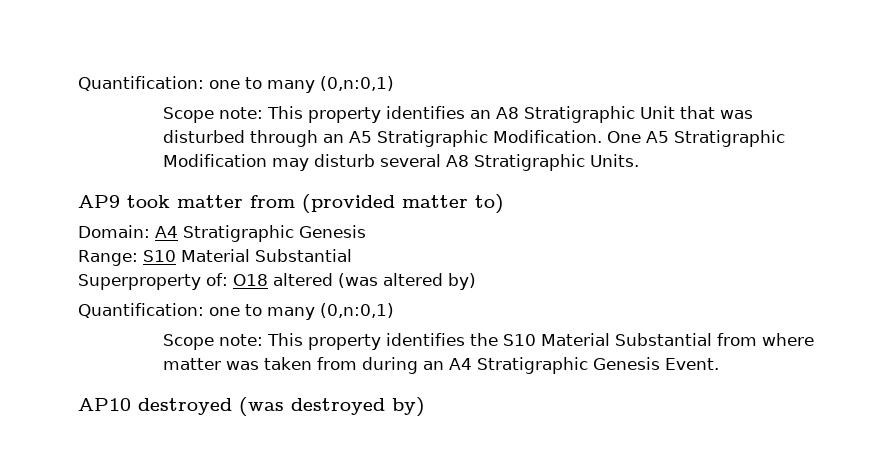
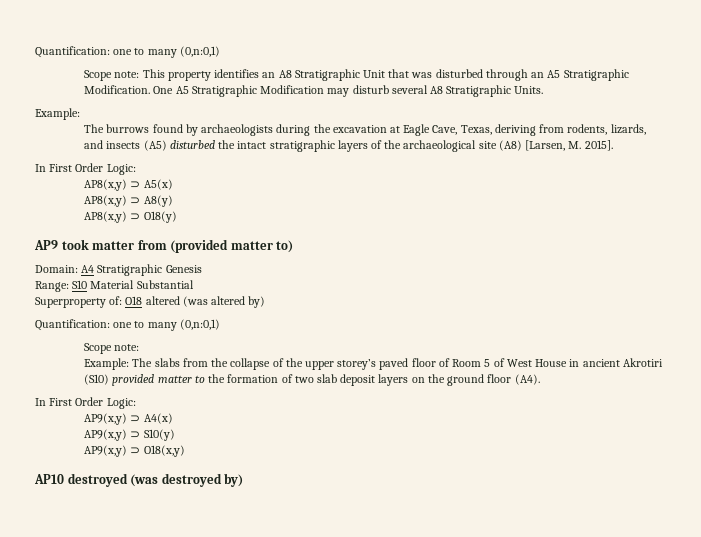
  One A5 Stratigraphic Modification may disturb several A8 Stratigraphic Units.
+ Example:
+ The burrows found by archaeologists during the excavation at Eagle Cave, Texas, deriving from rodents, lizards, and insects (A5) disturbed the intact stratigraphic layers of the archaeological site (A8) [Larsen, M. 2015].
+ In First Order Logic:
+ AP8(x,y) ⊃ A5(x)
+ AP8(x,y) ⊃ A8(y)
+ AP8(x,y) ⊃ O18(y)
  Superproperty of: O18 altered (was altered by)
  Quantification: one to many (0,n:0,1)
- Scope note: This property identifies the S10 Material Substantial from where matter was taken from during an A4 Stratigraphic Genesis Event.
+ Scope note:
+ Example: The slabs from the collapse of the upper storey’s paved floor of Room 5 of West House in ancient Akrotiri (S10) provided matter to the formation of two slab deposit layers on the ground floor (A4).
+ In First Order Logic:
+ AP9(x,y) ⊃ A4(x)
+ AP9(x,y) ⊃ S10(y)
+ AP9(x,y) ⊃ O18(x,y)

